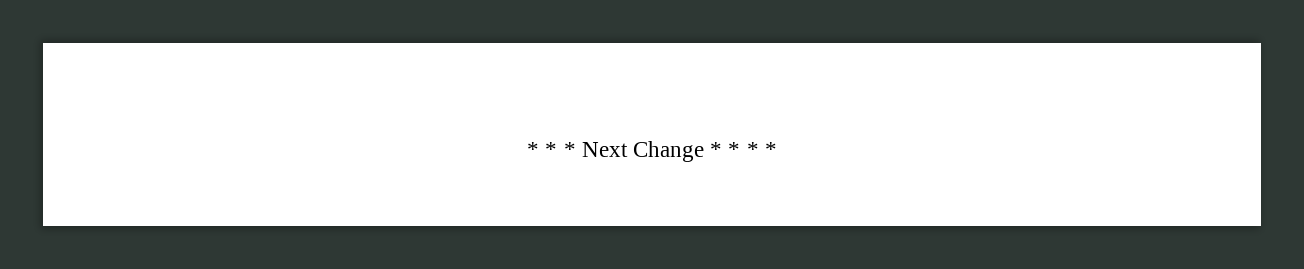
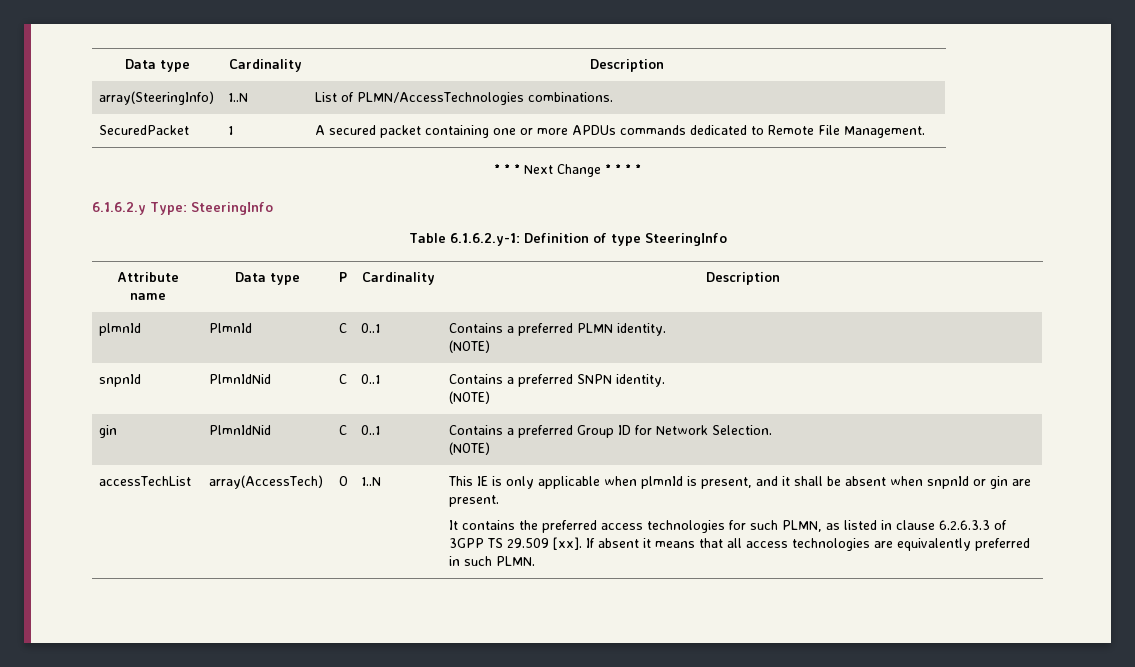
+ Data type | Cardinality | Description
+ array(SteeringInfo) | 1..N | List of PLMN/AccessTechnologies combinations.
+ SecuredPacket | 1 | A secured packet containing one or more APDUs commands dedicated to Remote File Management.
+ 6.1.6.2.y Type: SteeringInfo
+ Table 6.1.6.2.y-1: Definition of type SteeringInfo
+ Attribute name | Data type | P | Cardinality | Description
+ plmnId | PlmnId | C | 0..1 | Contains a preferred PLMN identity.
+ (NOTE)
+ snpnId | PlmnIdNid | C | 0..1 | Contains a preferred SNPN identity.
+ (NOTE)
+ gin | PlmnIdNid | C | 0..1 | Contains a preferred Group ID for Network Selection.
+ (NOTE)
+ accessTechList | array(AccessTech) | O | 1..N | This IE is only applicable when plmnId is present, and it shall be absent when snpnId or gin are present.
+ It contains the preferred access technologies for such PLMN, as listed in clause 6.2.6.3.3 of 3GPP TS 29.509 [xx]. If absent it means that all access technologies are equivalently preferred in such PLMN.

